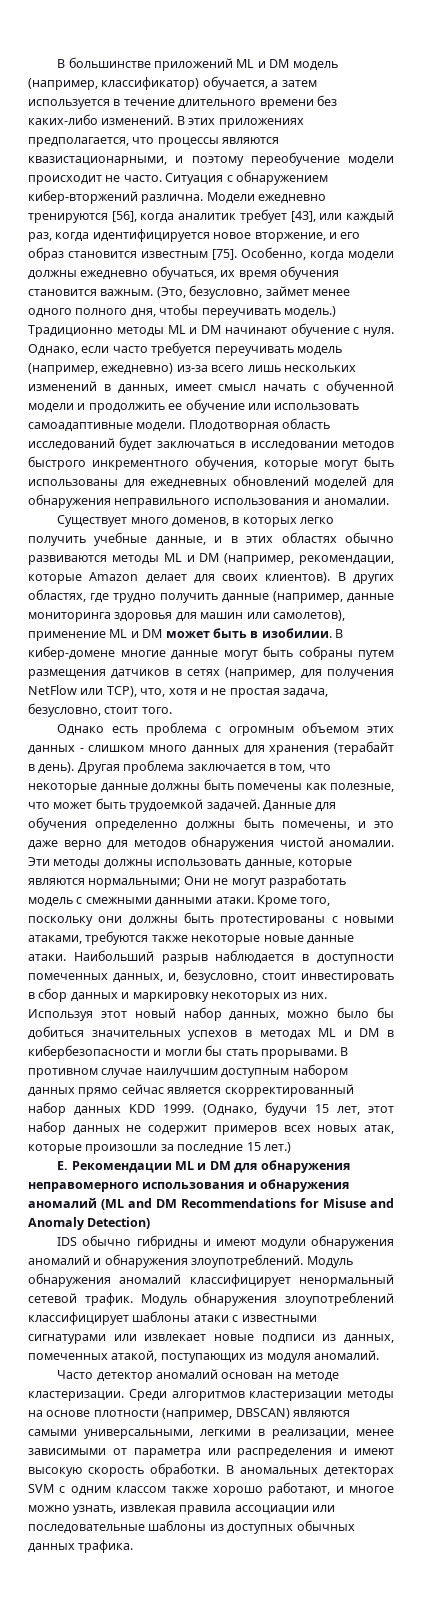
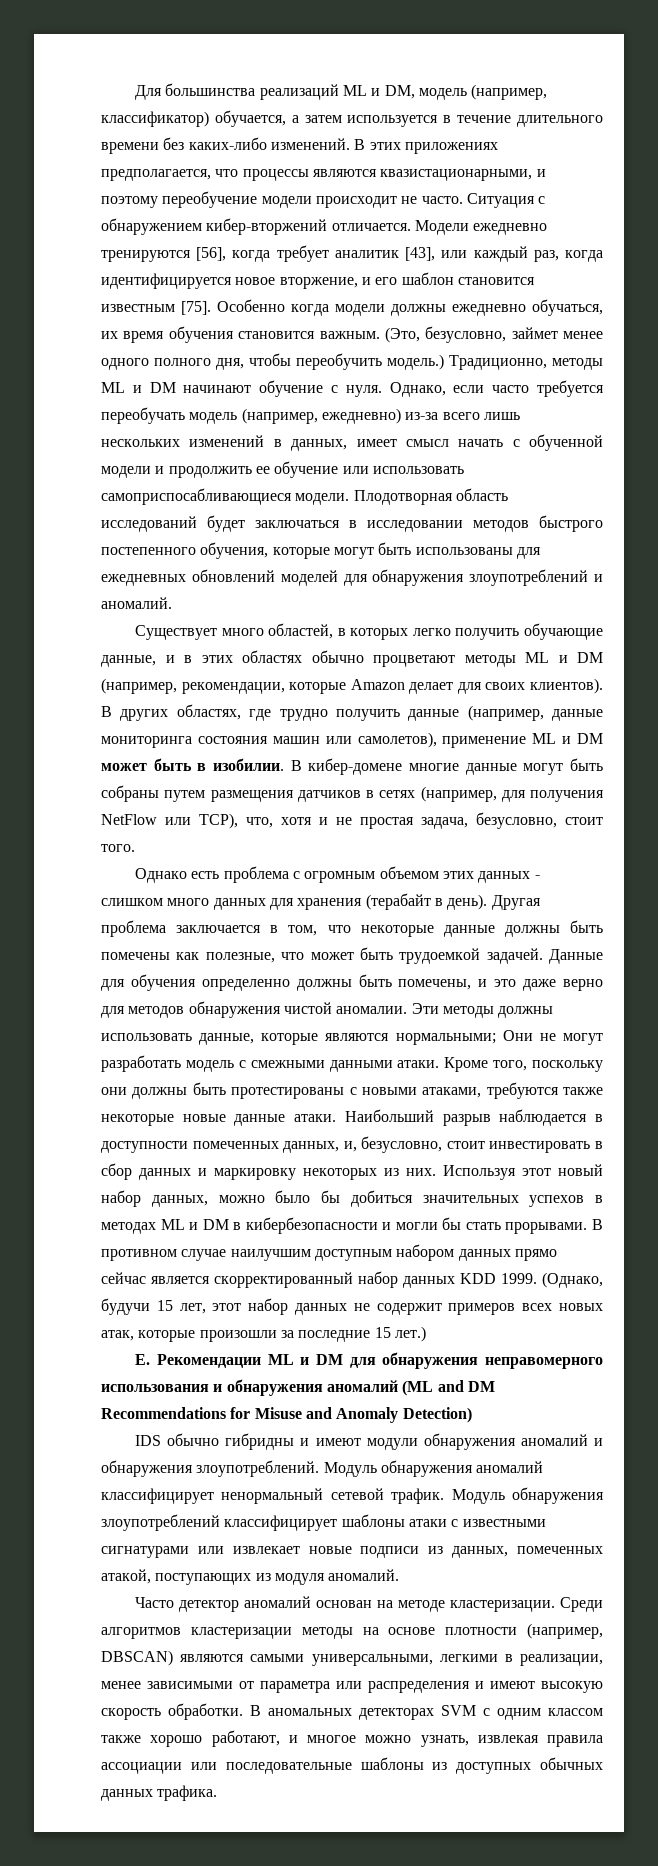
- В большинстве приложений ML и DM модель (например, классификатор) обучается, а затем используется в течение длительного времени без каких-либо изменений.
+ Для большинства реализаций ML и DM, модель (например, классификатор) обучается, а затем используется в течение длительного времени без каких-либо изменений.
- Ситуация с обнаружением кибер-вторжений различна.
+ Ситуация с обнаружением кибер-вторжений отличается.
- Модели ежедневно тренируются [56], когда аналитик требует [43], или каждый раз, когда идентифицируется новое вторжение, и его образ становится известным [75].
+ Модели ежедневно тренируются [56], когда требует аналитик [43], или каждый раз, когда идентифицируется новое вторжение, и его шаблон становится известным [75].
- Особенно, когда модели должны ежедневно обучаться, их время обучения становится важным.
+ Особенно когда модели должны ежедневно обучаться, их время обучения становится важным.
- (Это, безусловно, займет менее одного полного дня, чтобы переучивать модель.) Традиционно методы ML и DM начинают обучение с нуля.
+ (Это, безусловно, займет менее одного полного дня, чтобы переобучить модель.) Традиционно, методы ML и DM начинают обучение с нуля.
- Однако, если часто требуется переучивать модель (например, ежедневно) из-за всего лишь нескольких изменений в данных, имеет смысл начать с обученной модели и продолжить ее обучение или использовать самоадаптивные модели.
+ Однако, если часто требуется переобучать модель (например, ежедневно) из-за всего лишь нескольких изменений в данных, имеет смысл начать с обученной модели и продолжить ее обучение или использовать самоприспосабливающиеся модели.
- Плодотворная область исследований будет заключаться в исследовании методов быстрого инкрементного обучения, которые могут быть использованы для ежедневных обновлений моделей для обнаружения неправильного использования и аномалии.
+ Плодотворная область исследований будет заключаться в исследовании методов быстрого постепенного обучения, которые могут быть использованы для ежедневных обновлений моделей для обнаружения злоупотреблений и аномалий.
- Существует много доменов, в которых легко получить учебные данные, и в этих областях обычно развиваются методы ML и DM (например, рекомендации, которые Amazon делает для своих клиентов).
+ Существует много областей, в которых легко получить обучающие данные, и в этих областях обычно процветают методы ML и DM (например, рекомендации, которые Amazon делает для своих клиентов).
- В других областях, где трудно получить данные (например, данные мониторинга здоровья для машин или самолетов), применение ML и DM может быть в изобилии.
+ В других областях, где трудно получить данные (например, данные мониторинга состояния машин или самолетов), применение ML и DM может быть в изобилии.

